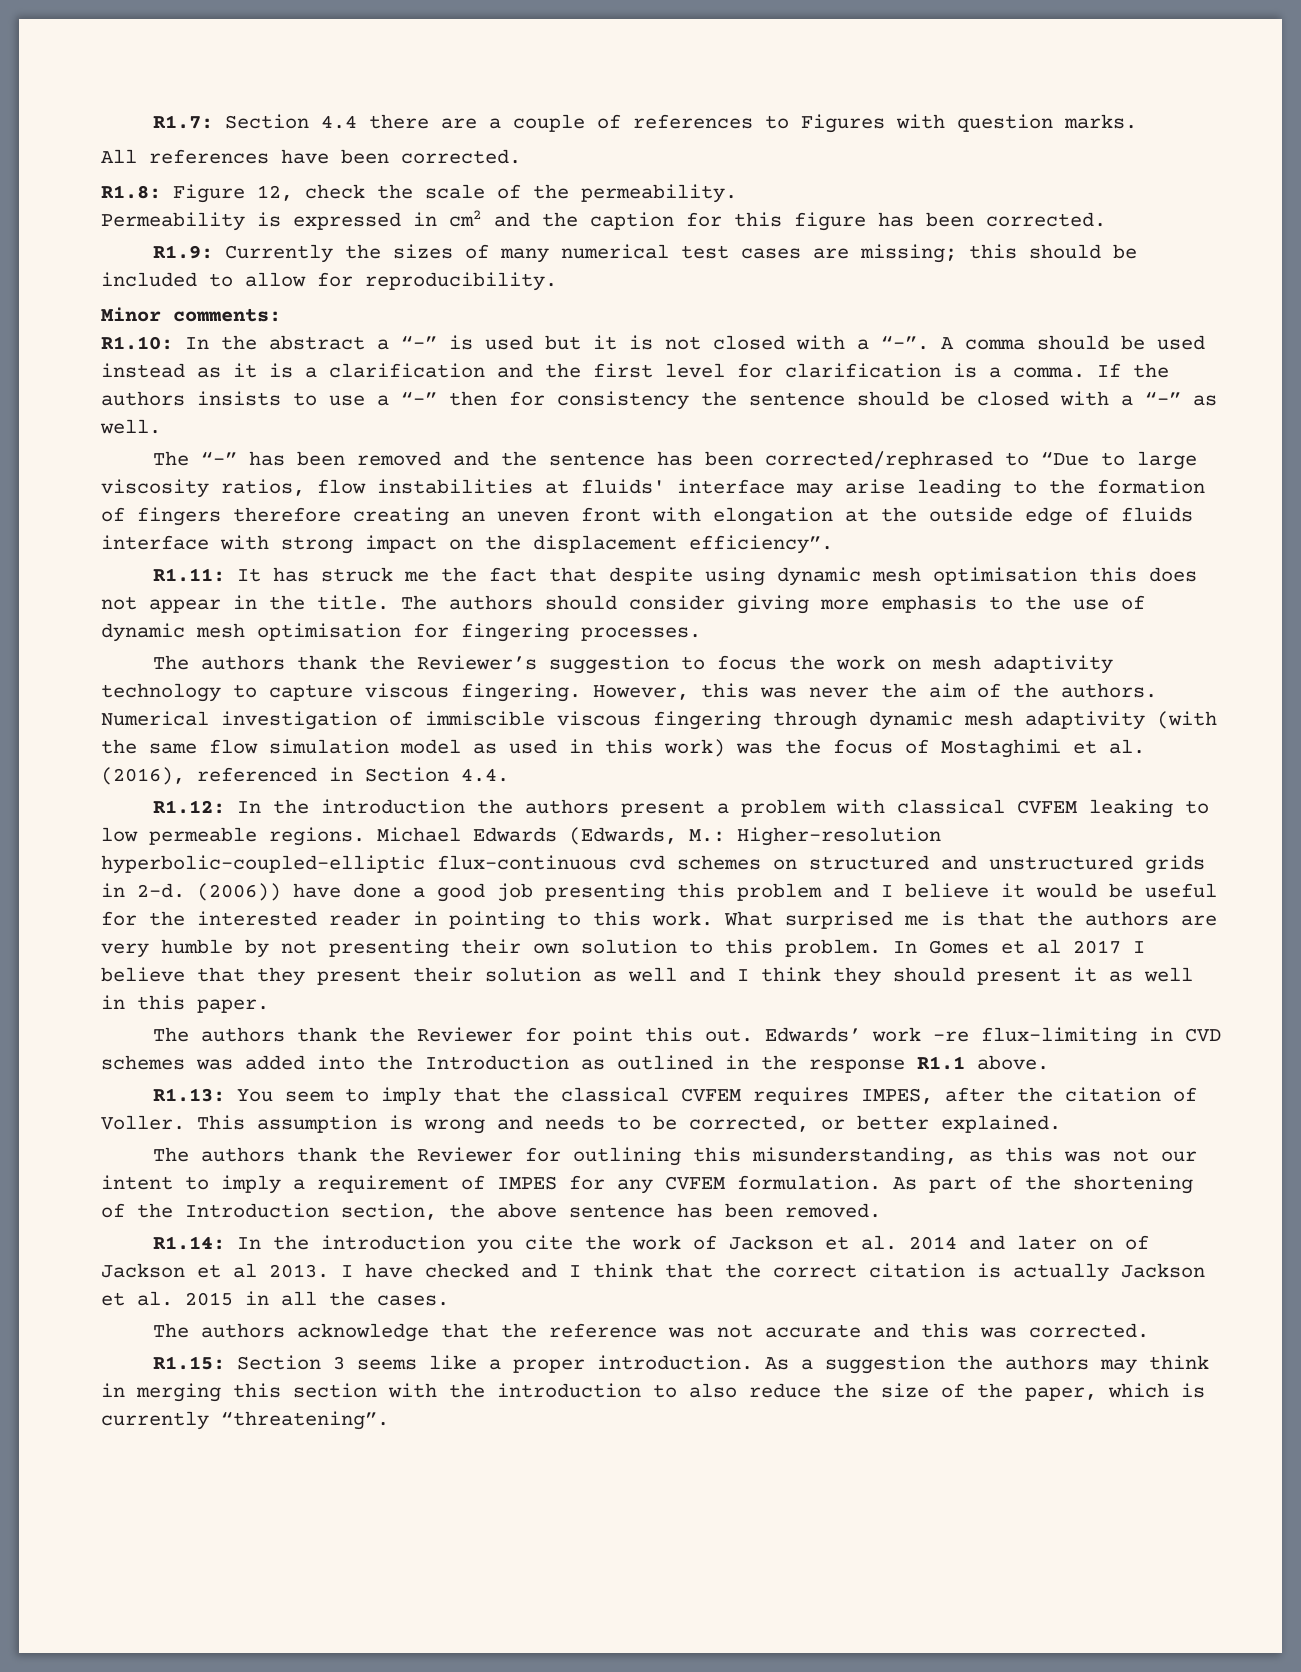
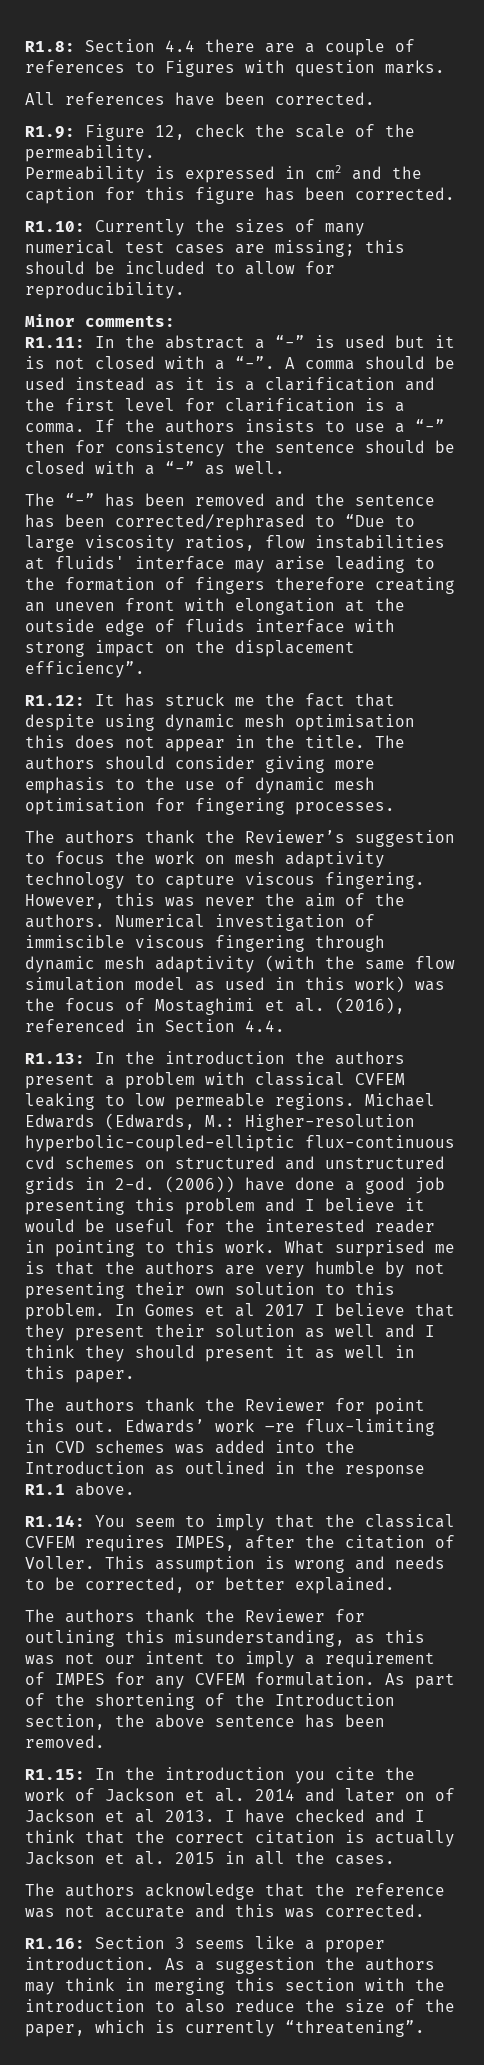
- R1.7: Section 4.4 there are a couple of references to Figures with question marks.
+ R1.8: Section 4.4 there are a couple of references to Figures with question marks.
- R1.8: Figure 12, check the scale of the permeability.
+ R1.9: Figure 12, check the scale of the permeability.
- R1.9: Currently the sizes of many numerical test cases are missing; this should be included to allow for reproducibility.
+ R1.10: Currently the sizes of many numerical test cases are missing; this should be included to allow for reproducibility.
- R1.10: In the abstract a “-” is used but it is not closed with a “-”.
+ R1.11: In the abstract a “-” is used but it is not closed with a “-”.
- R1.11: It has struck me the fact that despite using dynamic mesh optimisation this does not appear in the title.
+ R1.12: It has struck me the fact that despite using dynamic mesh optimisation this does not appear in the title.
- R1.12: In the introduction the authors present a problem with classical CVFEM leaking to low permeable regions.
+ R1.13: In the introduction the authors present a problem with classical CVFEM leaking to low permeable regions.
- R1.13: You seem to imply that the classical CVFEM requires IMPES, after the citation of Voller.
+ R1.14: You seem to imply that the classical CVFEM requires IMPES, after the citation of Voller.
- R1.14: In the introduction you cite the work of Jackson et al. 2014 and later on of Jackson et al 2013.
+ R1.15: In the introduction you cite the work of Jackson et al. 2014 and later on of Jackson et al 2013.
- R1.15: Section 3 seems like a proper introduction.
+ R1.16: Section 3 seems like a proper introduction.

